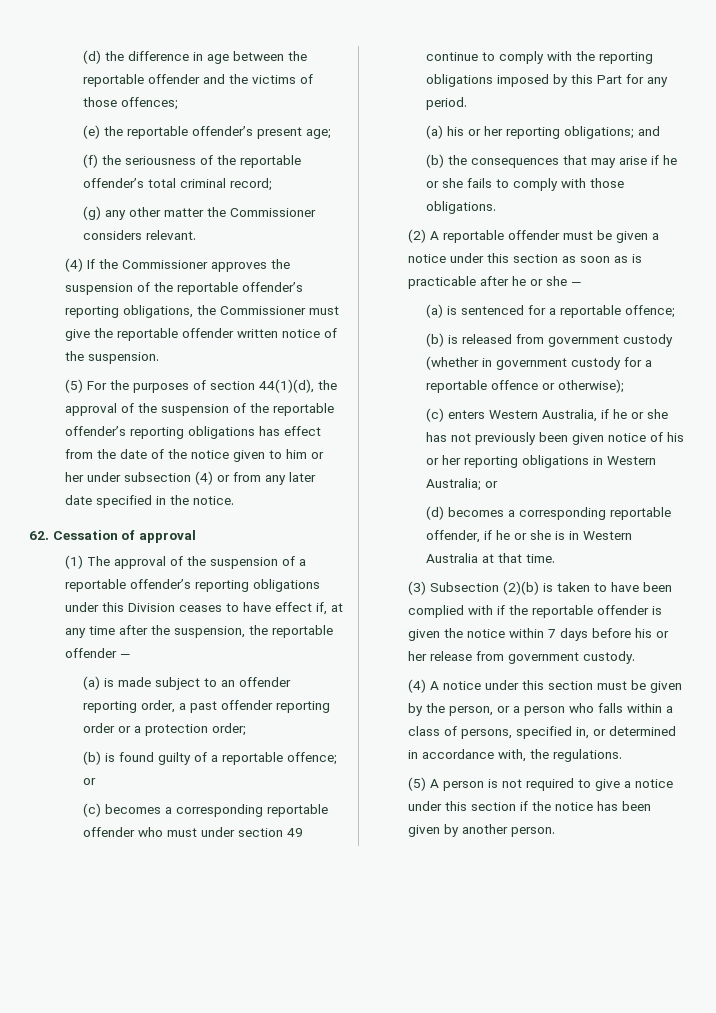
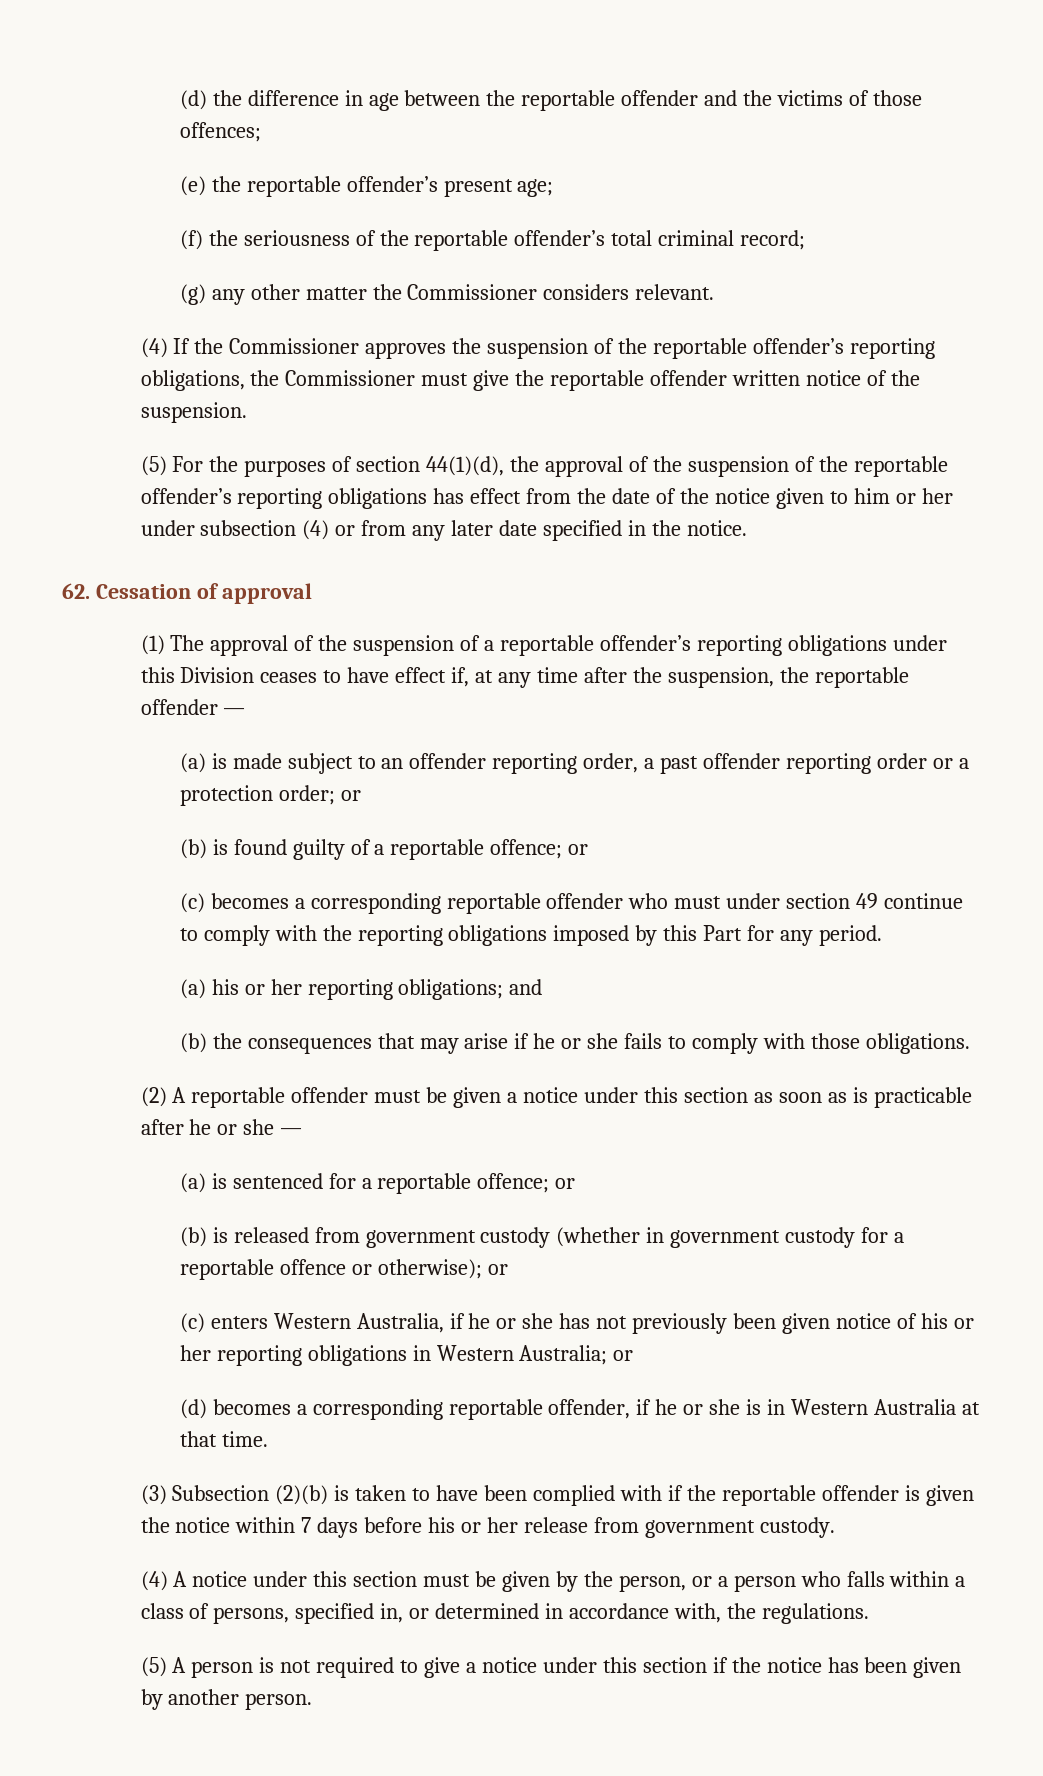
- (a) is made subject to an offender reporting order, a past offender reporting order or a protection order;
+ (a) is made subject to an offender reporting order, a past offender reporting order or a protection order; or
- (a) is sentenced for a reportable offence;
+ (a) is sentenced for a reportable offence; or
- (b) is released from government custody (whether in government custody for a reportable offence or otherwise);
+ (b) is released from government custody (whether in government custody for a reportable offence or otherwise); or

